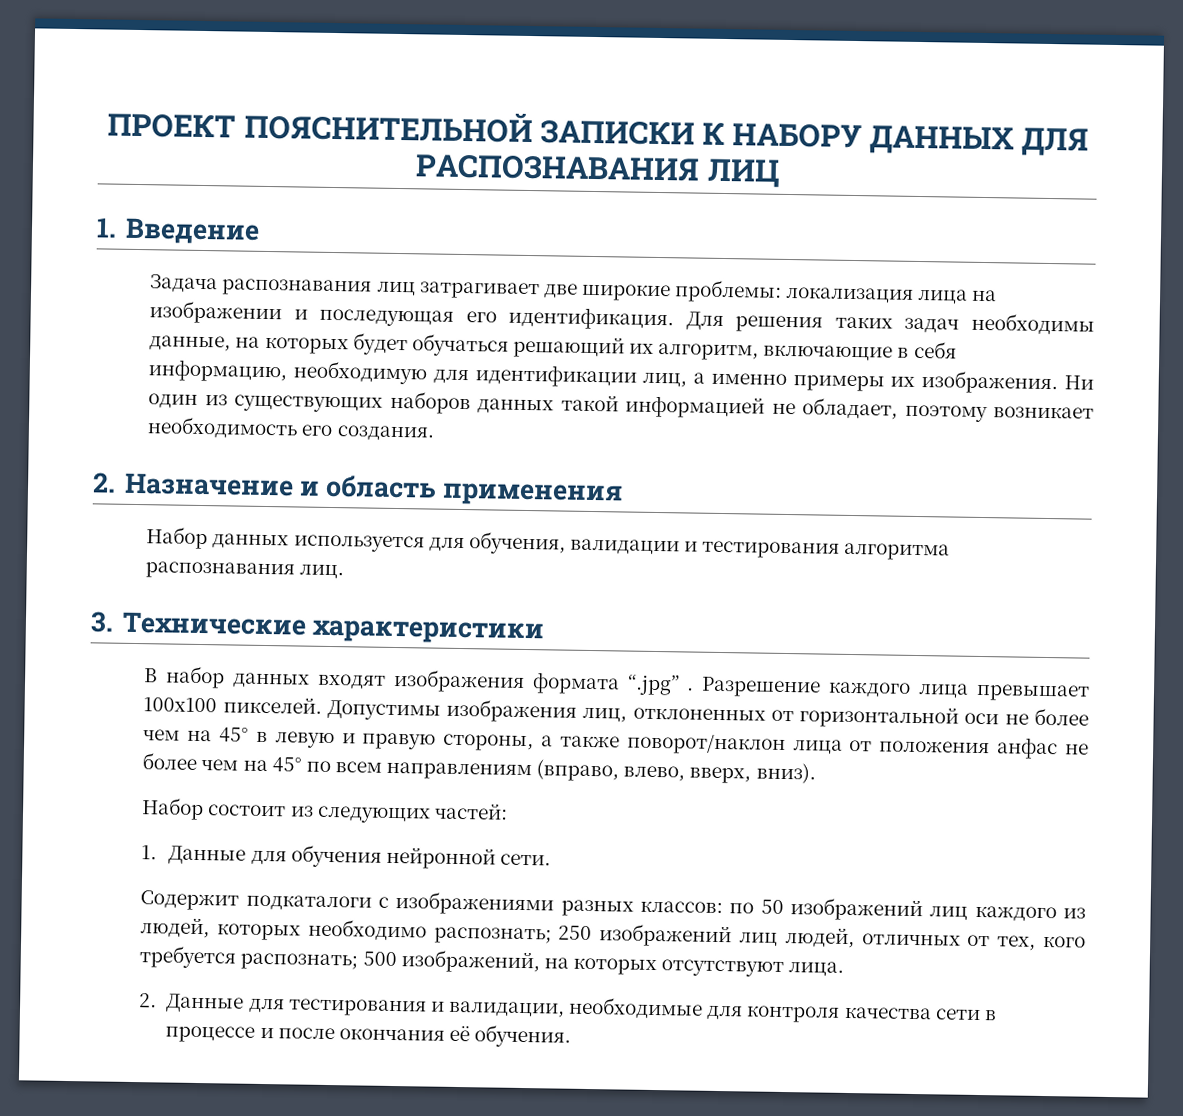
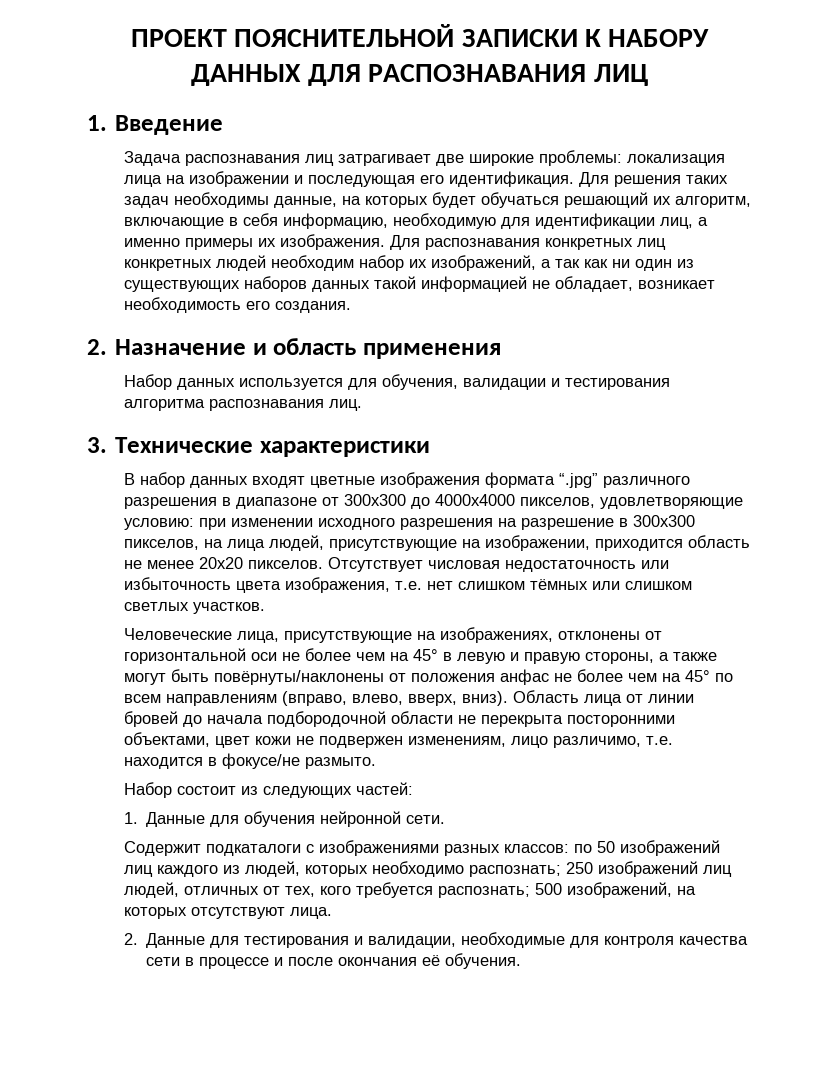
- Ни один из существующих наборов данных такой информацией не обладает, поэтому возникает необходимость его создания.
+ Для распознавания конкретных лиц конкретных людей необходим набор их изображений, а так как ни один из существующих наборов данных такой информацией не обладает, возникает необходимость его создания.
- В набор данных входят изображения формата “.jpg” . Разрешение каждого лица превышает 100x100 пикселей. Допустимы изображения лиц, отклоненных от горизонтальной оси не более чем на 45° в левую и правую стороны, а также поворот/наклон лица от положения анфас не более чем на 45° по всем направлениям (вправо, влево, вверх, вниз).
+ В набор данных входят цветные изображения формата “.jpg” различного разрешения в диапазоне от 300x300 до 4000x4000 пикселов, удовлетворяющие условию: при изменении исходного разрешения на разрешение в 300x300 пикселов, на лица людей, присутствующие на изображении, приходится область не менее 20х20 пикселов. Отсутствует числовая недостаточность или избыточность цвета изображения, т.е. нет слишком тёмных или слишком светлых участков.
+ Человеческие лица, присутствующие на изображениях, отклонены от горизонтальной оси не более чем на 45° в левую и правую стороны, а также могут быть повёрнуты/наклонены от положения анфас не более чем на 45° по всем направлениям (вправо, влево, вверх, вниз). Область лица от линии бровей до начала подбородочной области не перекрыта посторонними объектами, цвет кожи не подвержен изменениям, лицо различимо, т.е. находится в фокусе/не размыто.

